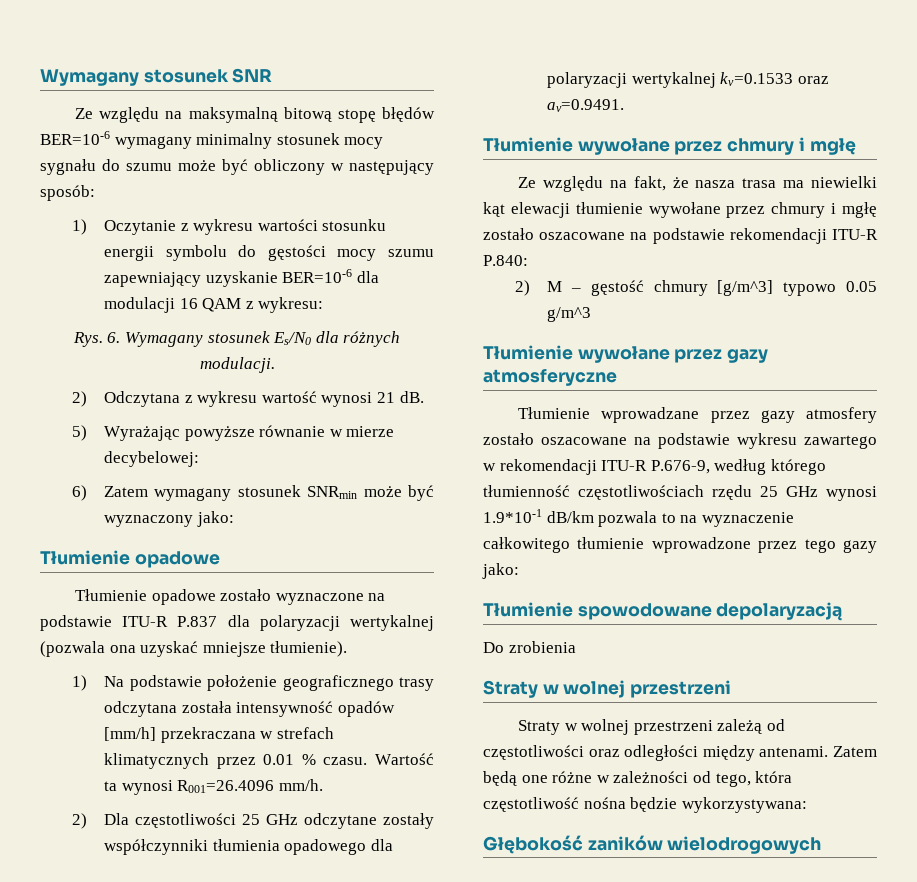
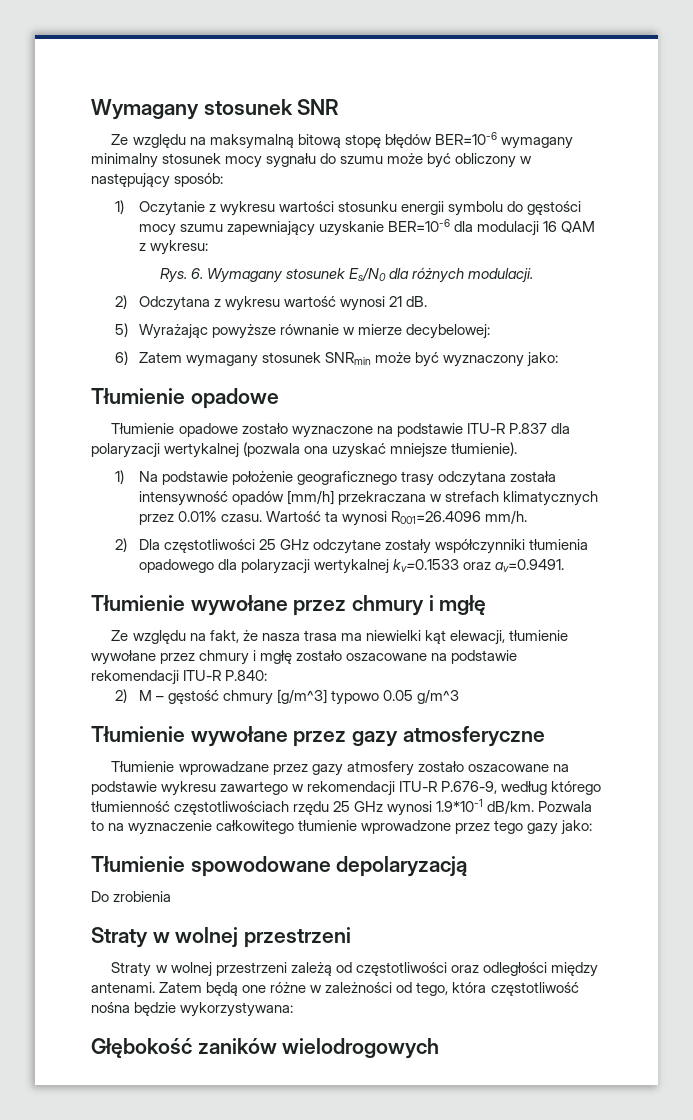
- 1) Na podstawie położenie geograficznego trasy odczytana została intensywność opadów [mm/h] przekraczana w strefach klimatycznych przez 0.01 % czasu.
+ 1) Na podstawie położenie geograficznego trasy odczytana została intensywność opadów [mm/h] przekraczana w strefach klimatycznych przez 0.01% czasu.
- Ze względu na fakt, że nasza trasa ma niewielki kąt elewacji tłumienie wywołane przez chmury i mgłę zostało oszacowane na podstawie rekomendacji ITU-R P.840:
+ Ze względu na fakt, że nasza trasa ma niewielki kąt elewacji, tłumienie wywołane przez chmury i mgłę zostało oszacowane na podstawie rekomendacji ITU-R P.840:
- Tłumienie wprowadzane przez gazy atmosfery zostało oszacowane na podstawie wykresu zawartego w rekomendacji ITU-R P.676-9, według którego tłumienność częstotliwościach rzędu 25 GHz wynosi 1.9*10-1 dB/km pozwala to na wyznaczenie całkowitego tłumienie wprowadzone przez tego gazy jako:
+ Tłumienie wprowadzane przez gazy atmosfery zostało oszacowane na podstawie wykresu zawartego w rekomendacji ITU-R P.676-9, według którego tłumienność częstotliwościach rzędu 25 GHz wynosi 1.9*10-1 dB/km. Pozwala to na wyznaczenie całkowitego tłumienie wprowadzone przez tego gazy jako:

